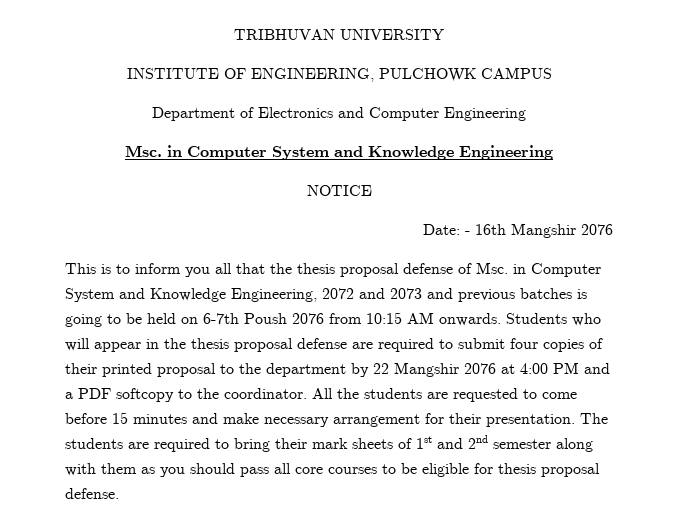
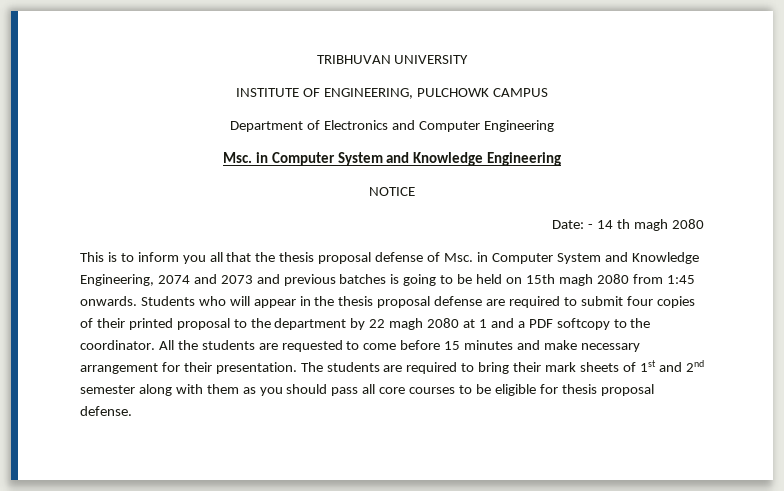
- Date: - 16th Mangshir 2076
+ Date: - 14 th magh 2080
- This is to inform you all that the thesis proposal defense of Msc. in Computer System and Knowledge Engineering, 2072 and 2073 and previous batches is going to be held on 6-7th Poush 2076 from 10:15 AM onwards.
+ This is to inform you all that the thesis proposal defense of Msc. in Computer System and Knowledge Engineering, 2074 and 2073 and previous batches is going to be held on 15th magh 2080 from 1:45 onwards.
- Students who will appear in the thesis proposal defense are required to submit four copies of their printed proposal to the department by 22 Mangshir 2076 at 4:00 PM and a PDF softcopy to the coordinator.
+ Students who will appear in the thesis proposal defense are required to submit four copies of their printed proposal to the department by 22 magh 2080 at 1 and a PDF softcopy to the coordinator.

